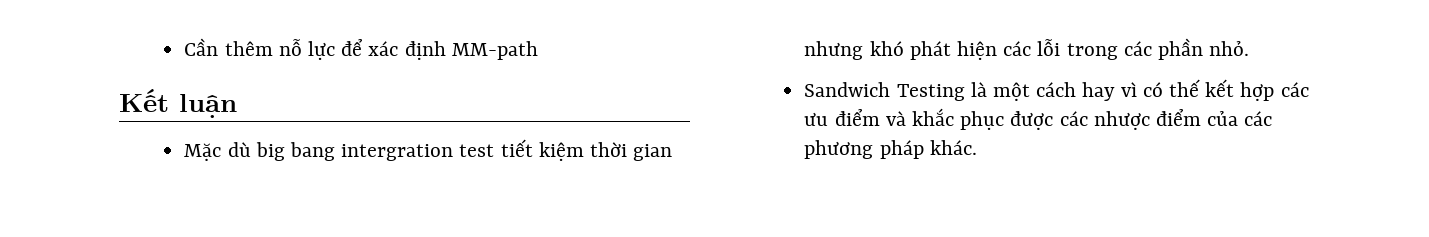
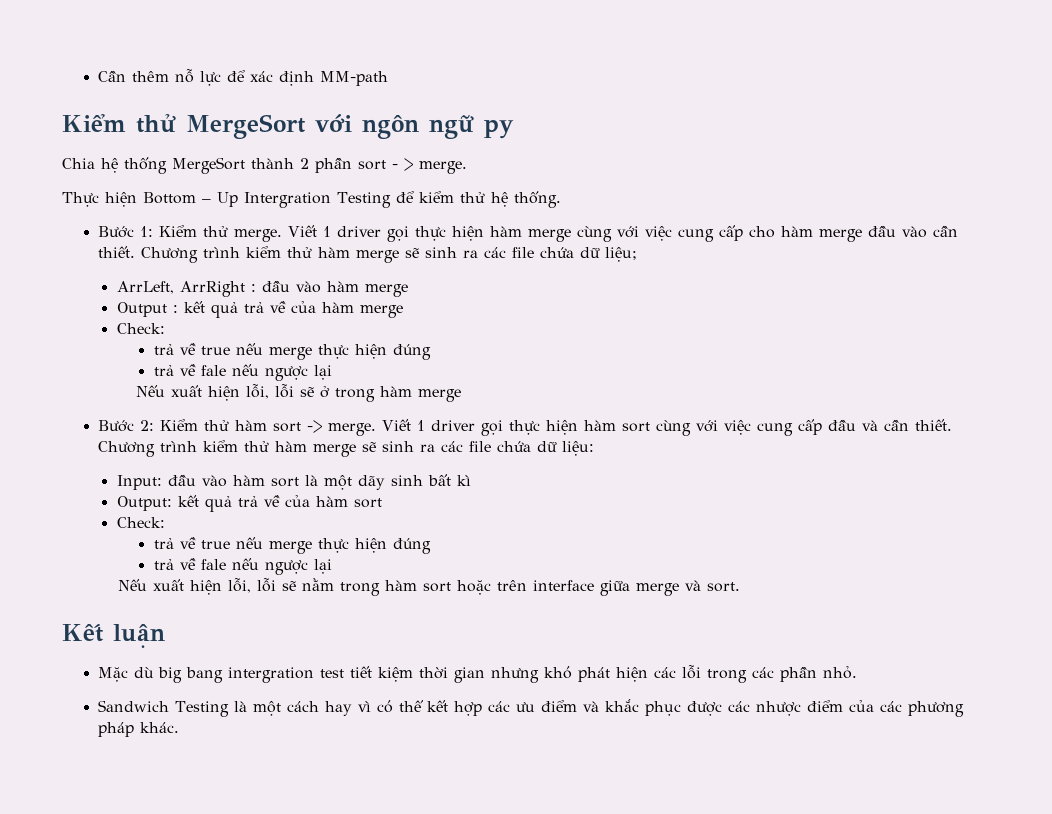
+ Kiểm thử MergeSort với ngôn ngữ py
+ Chia hệ thống MergeSort thành 2 phần sort - > merge.
+ Thực hiện Bottom – Up Intergration Testing để kiểm thử hệ thống.
+ Bước 1: Kiểm thử merge. Viết 1 driver gọi thực hiện hàm merge cùng với việc cung cấp cho hàm merge đầu vào cần thiết. Chương trình kiểm thử hàm merge sẽ sinh ra các file chứa dữ liệu;
+ ArrLeft, ArrRight : đầu vào hàm merge
+ Output : kết quả trả về của hàm merge
+ Check:
+ trả về true nếu merge thực hiện đúng
+ trả về fale nếu ngược lại
+ Nếu xuất hiện lỗi, lỗi sẽ ở trong hàm merge
+ Bước 2: Kiểm thử hàm sort -> merge. Viết 1 driver gọi thực hiện hàm sort cùng với việc cung cấp đầu và cần thiết. Chương trình kiểm thử hàm merge sẽ sinh ra các file chứa dữ liệu:
+ Input: đầu vào hàm sort là một dãy sinh bất kì
+ Output: kết quả trả về của hàm sort
+ Check:
+ trả về true nếu merge thực hiện đúng
+ trả về fale nếu ngược lại
+ Nếu xuất hiện lỗi, lỗi sẽ nằm trong hàm sort hoặc trên interface giữa merge và sort.

